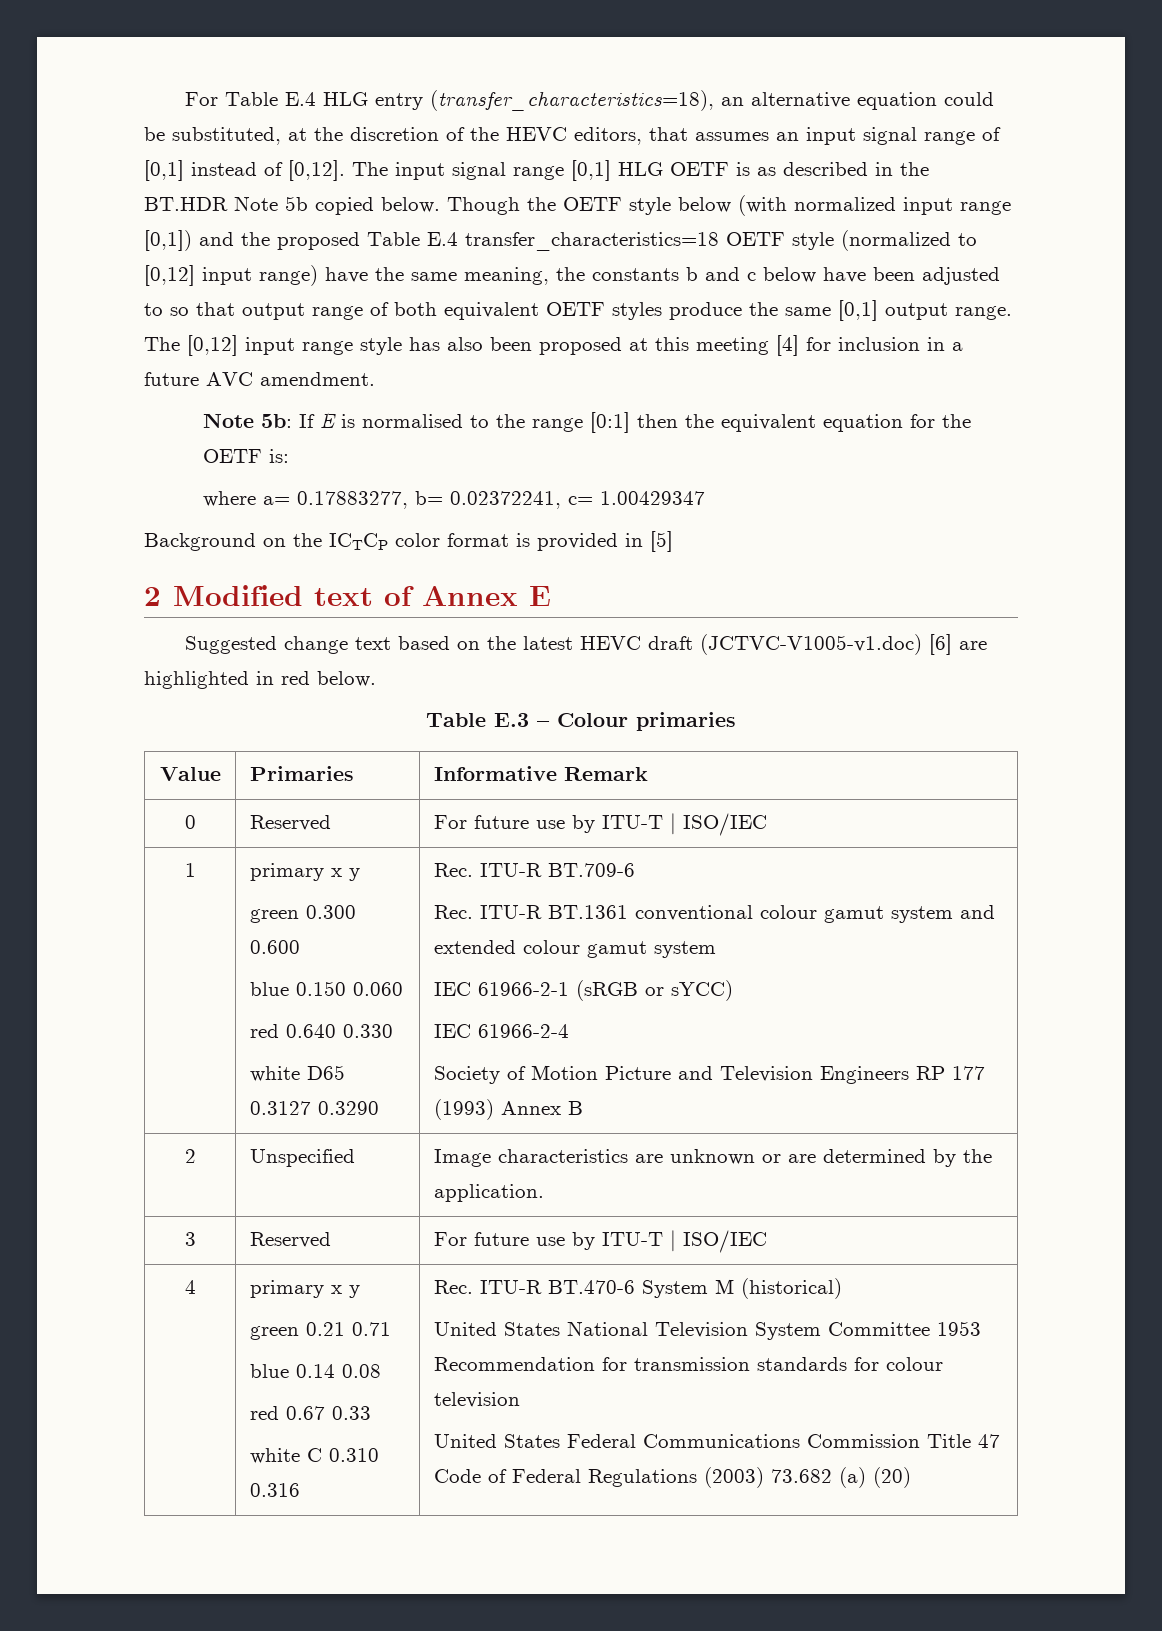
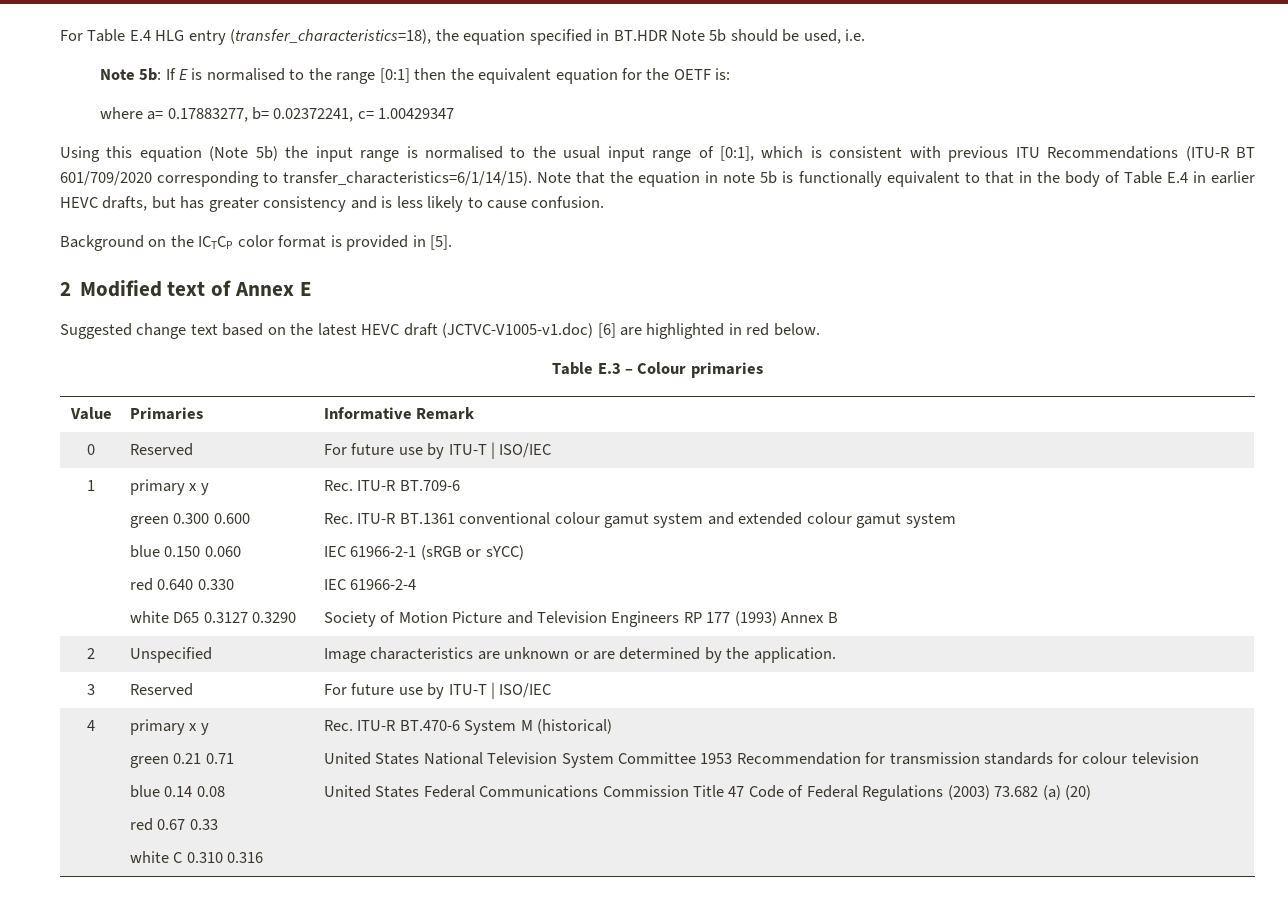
- For Table E.4 HLG entry (transfer_characteristics=18), an alternative equation could be substituted, at the discretion of the HEVC editors, that assumes an input signal range of [0,1] instead of [0,12]. The input signal range [0,1] HLG OETF is as described in the BT.HDR Note 5b copied below. Though the OETF style below (with normalized input range [0,1]) and the proposed Table E.4 transfer_characteristics=18 OETF style (normalized to [0,12] input range) have the same meaning, the constants b and c below have been adjusted to so that output range of both equivalent OETF styles produce the same [0,1] output range. The [0,12] input range style has also been proposed at this meeting [4] for inclusion in a future AVC amendment.
+ For Table E.4 HLG entry (transfer_characteristics=18), the equation specified in BT.HDR Note 5b should be used, i.e.
+ Using this equation (Note 5b) the input range is normalised to the usual input range of [0:1], which is consistent with previous ITU Recommendations (ITU-R BT 601/709/2020 corresponding to transfer_characteristics=6/1/14/15). Note that the equation in note 5b is functionally equivalent to that in the body of Table E.4 in earlier HEVC drafts, but has greater consistency and is less likely to cause confusion.
- Background on the ICTCP color format is provided in [5]
+ Background on the ICTCP color format is provided in [5].

